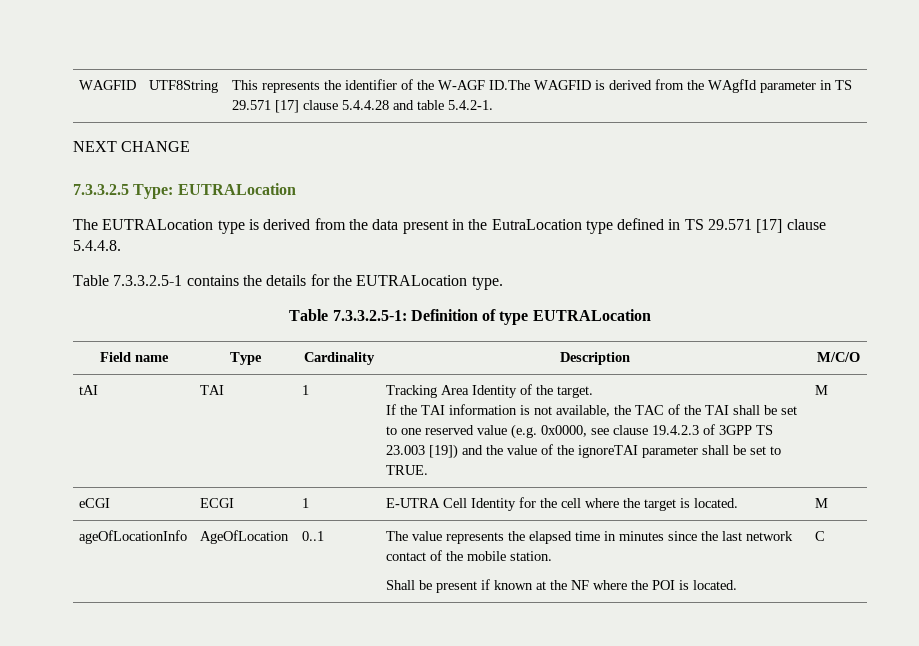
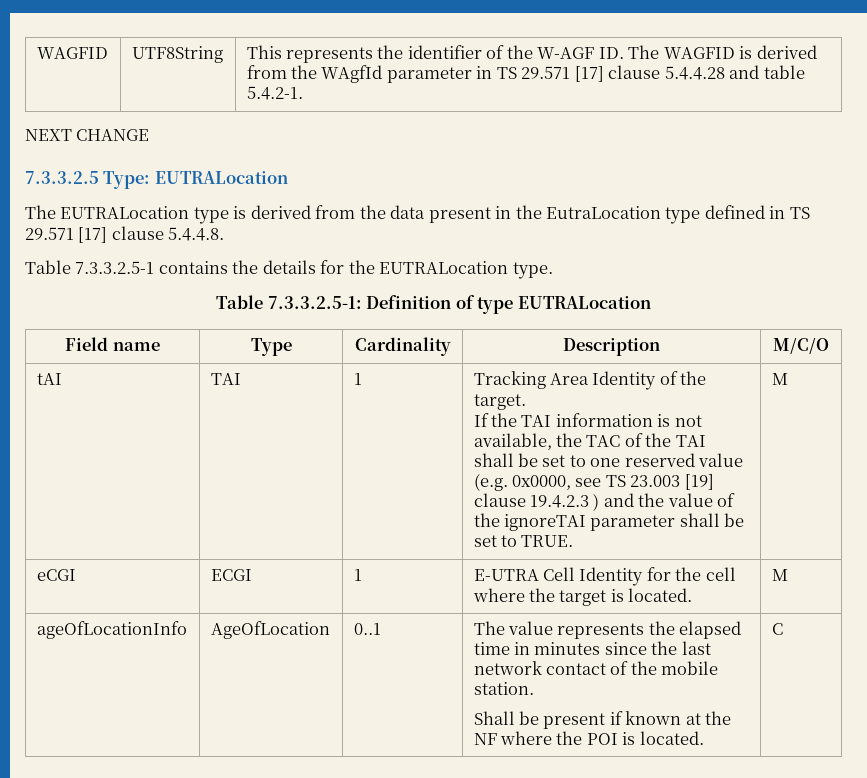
- WAGFID | UTF8String | This represents the identifier of the W-AGF ID.The WAGFID is derived from the WAgfId parameter in TS 29.571 [17] clause 5.4.4.28 and table 5.4.2-1.
+ WAGFID | UTF8String | This represents the identifier of the W-AGF ID. The WAGFID is derived from the WAgfId parameter in TS 29.571 [17] clause 5.4.4.28 and table 5.4.2-1.
- If the TAI information is not available, the TAC of the TAI shall be set to one reserved value (e.g. 0x0000, see clause 19.4.2.3 of 3GPP TS 23.003 [19]) and the value of the ignoreTAI parameter shall be set to TRUE.
+ If the TAI information is not available, the TAC of the TAI shall be set to one reserved value (e.g. 0x0000, see TS 23.003 [19] clause 19.4.2.3 ) and the value of the ignoreTAI parameter shall be set to TRUE.

